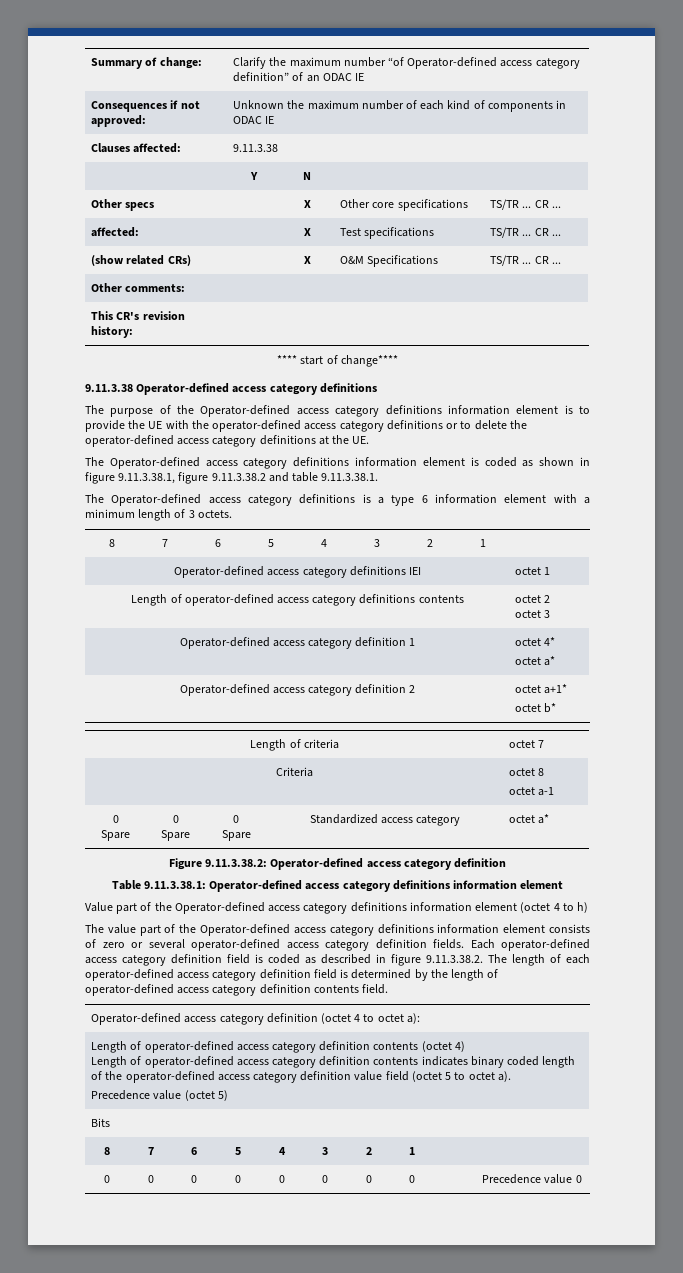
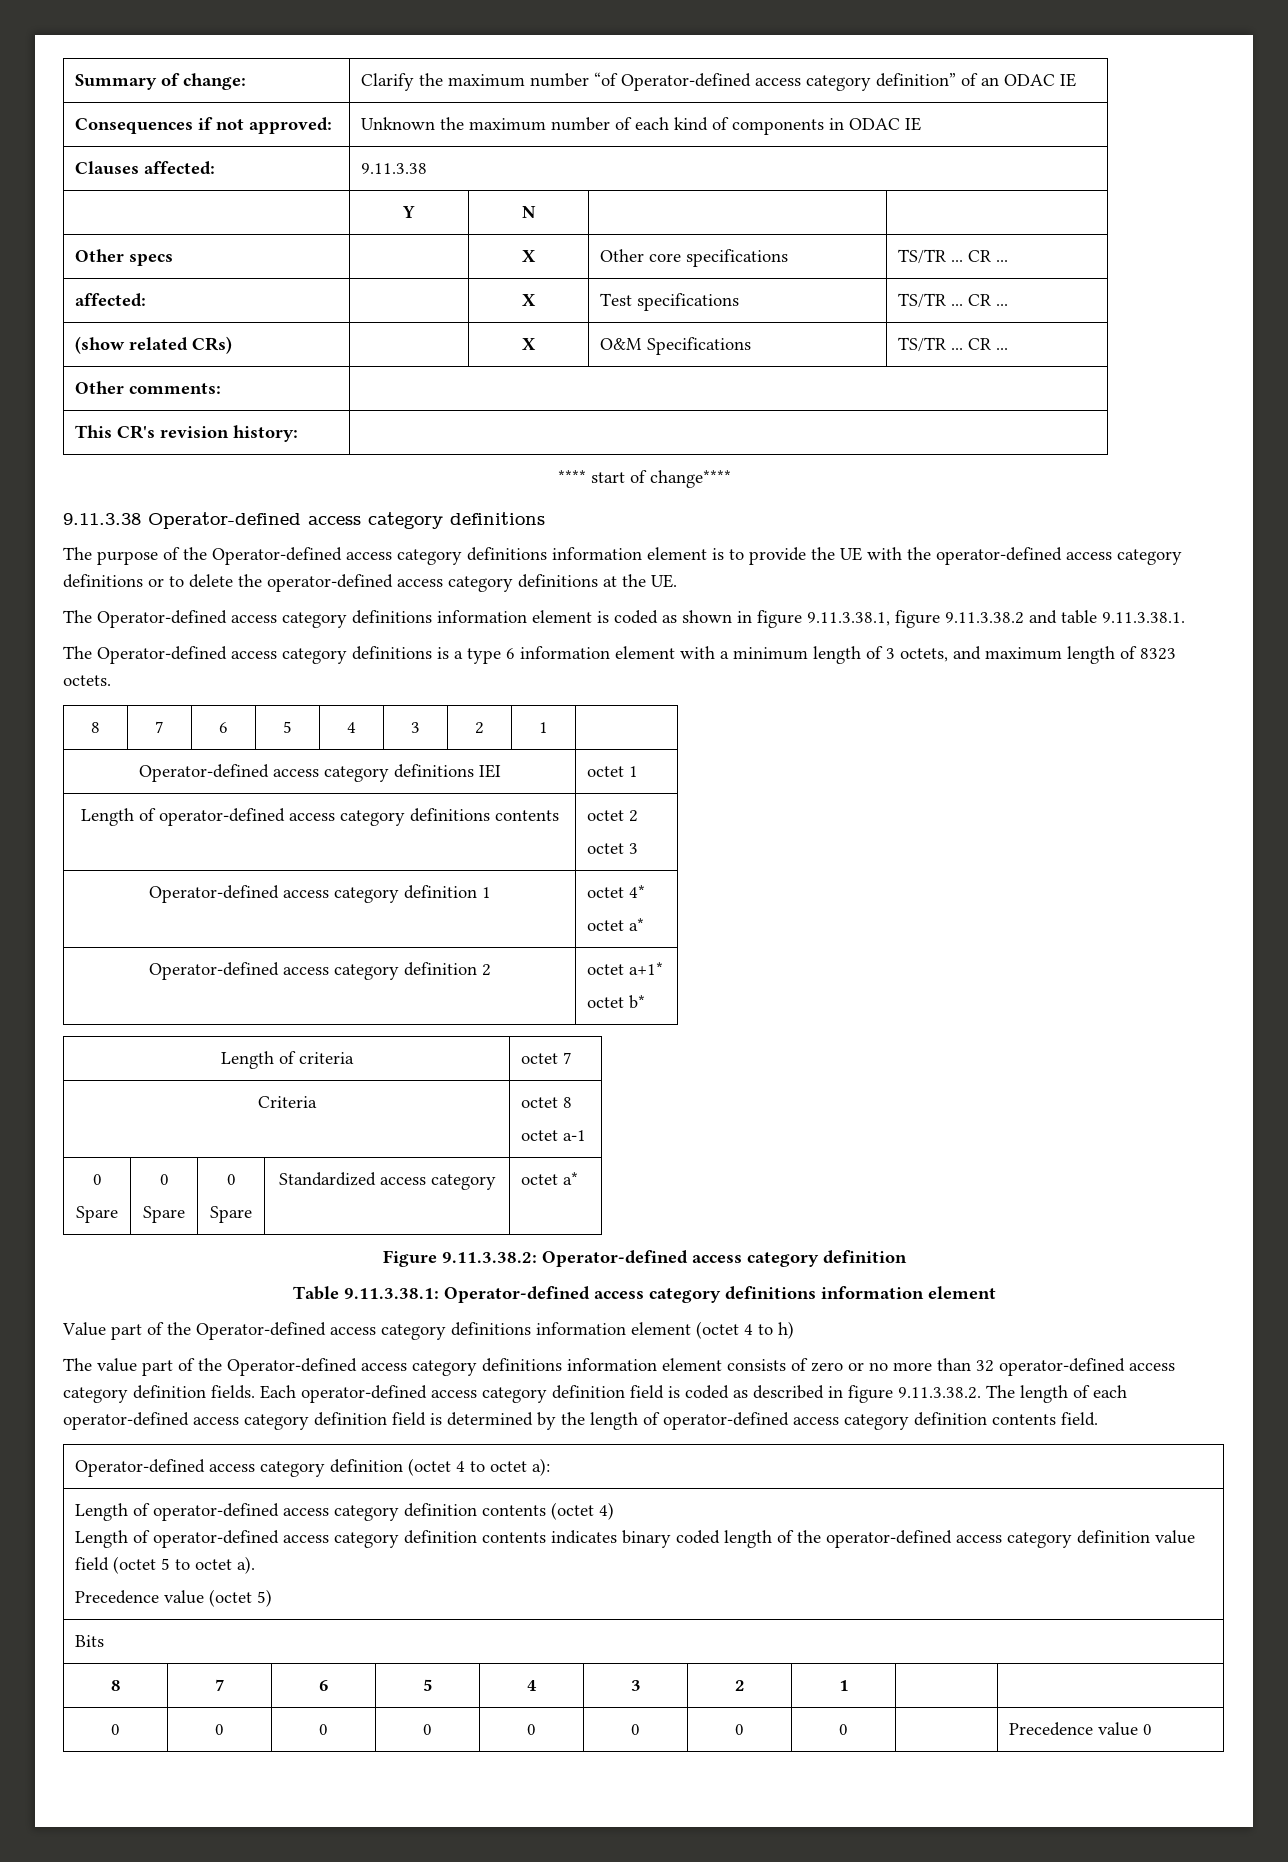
- The Operator-defined access category definitions is a type 6 information element with a minimum length of 3 octets.
+ The Operator-defined access category definitions is a type 6 information element with a minimum length of 3 octets, and maximum length of 8323 octets.
- The value part of the Operator-defined access category definitions information element consists of zero or several operator-defined access category definition fields.
+ The value part of the Operator-defined access category definitions information element consists of zero or no more than 32 operator-defined access category definition fields.

